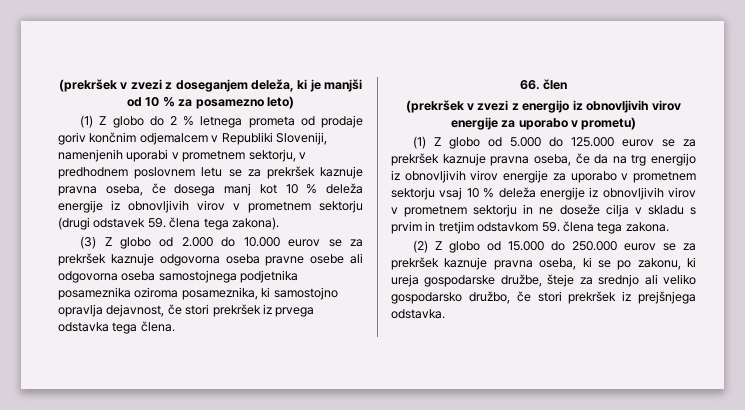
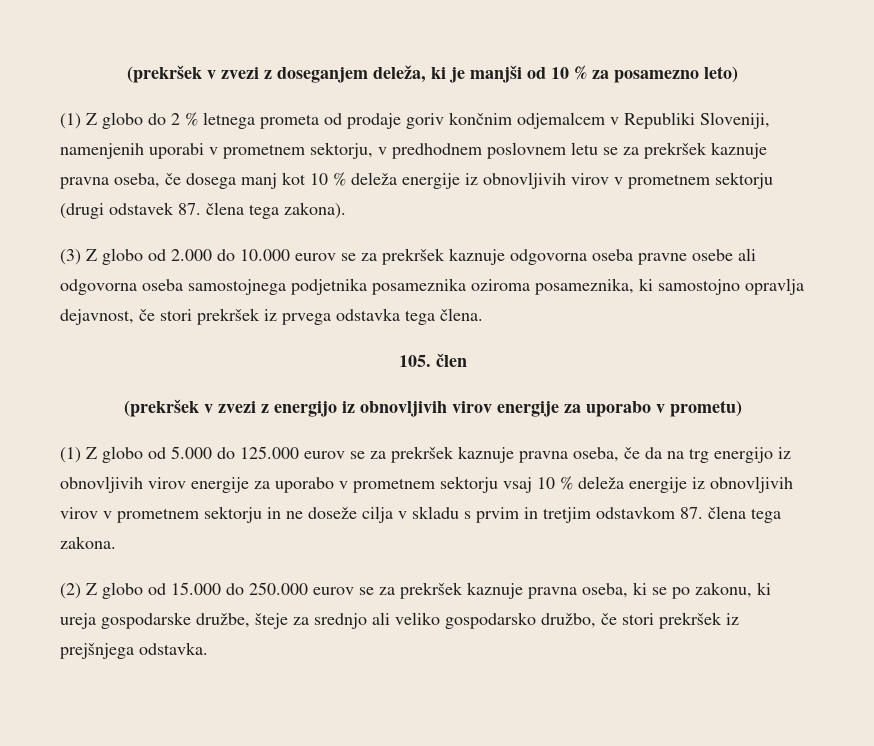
- (1) Z globo do 2 % letnega prometa od prodaje goriv končnim odjemalcem v Republiki Sloveniji, namenjenih uporabi v prometnem sektorju, v predhodnem poslovnem letu se za prekršek kaznuje pravna oseba, če dosega manj kot 10 % deleža energije iz obnovljivih virov v prometnem sektorju (drugi odstavek 59. člena tega zakona).
+ (1) Z globo do 2 % letnega prometa od prodaje goriv končnim odjemalcem v Republiki Sloveniji, namenjenih uporabi v prometnem sektorju, v predhodnem poslovnem letu se za prekršek kaznuje pravna oseba, če dosega manj kot 10 % deleža energije iz obnovljivih virov v prometnem sektorju (drugi odstavek 87. člena tega zakona).
- 66. člen
+ 105. člen
- (1) Z globo od 5.000 do 125.000 eurov se za prekršek kaznuje pravna oseba, če da na trg energijo iz obnovljivih virov energije za uporabo v prometnem sektorju vsaj 10 % deleža energije iz obnovljivih virov v prometnem sektorju in ne doseže cilja v skladu s prvim in tretjim odstavkom 59. člena tega zakona.
+ (1) Z globo od 5.000 do 125.000 eurov se za prekršek kaznuje pravna oseba, če da na trg energijo iz obnovljivih virov energije za uporabo v prometnem sektorju vsaj 10 % deleža energije iz obnovljivih virov v prometnem sektorju in ne doseže cilja v skladu s prvim in tretjim odstavkom 87. člena tega zakona.

